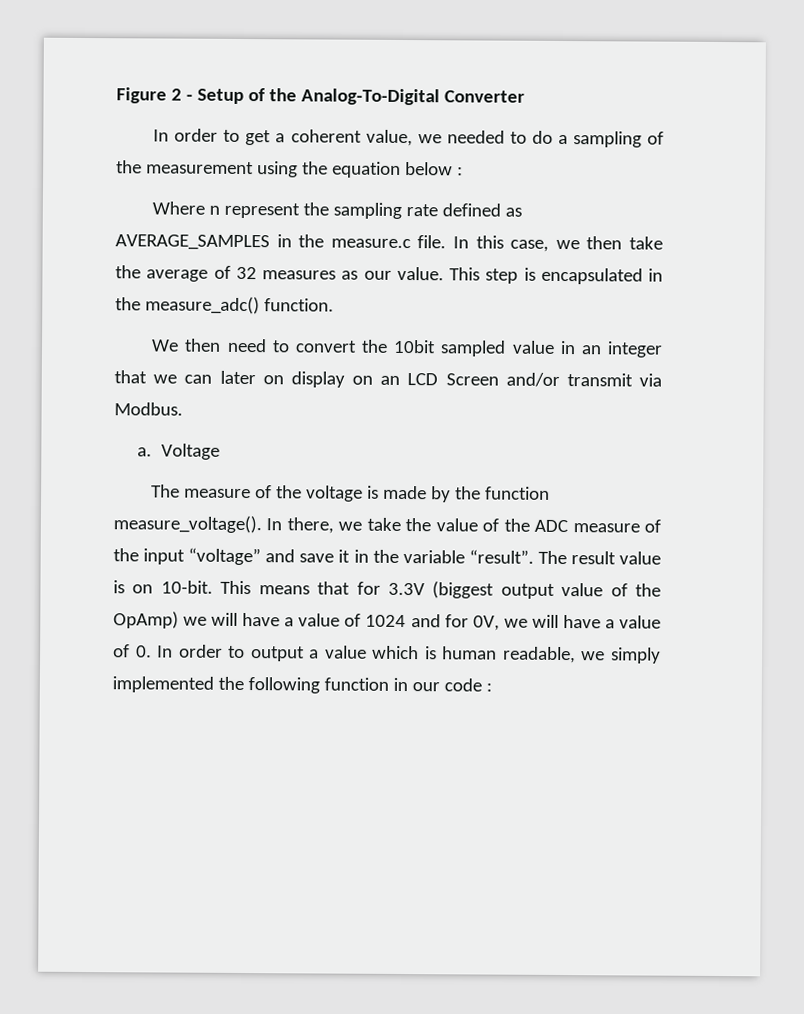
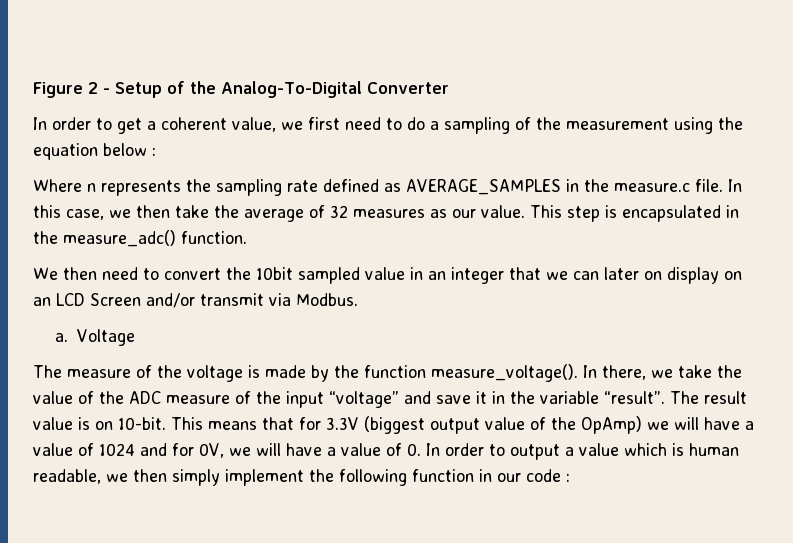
- In order to get a coherent value, we needed to do a sampling of the measurement using the equation below :
+ In order to get a coherent value, we first need to do a sampling of the measurement using the equation below :
- Where n represent the sampling rate defined as AVERAGE_SAMPLES in the measure.c file.
+ Where n represents the sampling rate defined as AVERAGE_SAMPLES in the measure.c file.
- This means that for 3.3V (biggest output value of the OpAmp) we will have a value of 1024 and for 0V, we will have a value of 0. In order to output a value which is human readable, we simply implemented the following function in our code :
+ This means that for 3.3V (biggest output value of the OpAmp) we will have a value of 1024 and for 0V, we will have a value of 0. In order to output a value which is human readable, we then simply implement the following function in our code :

